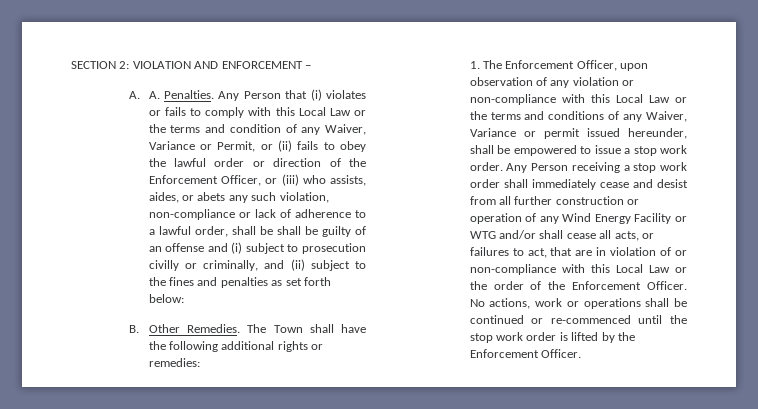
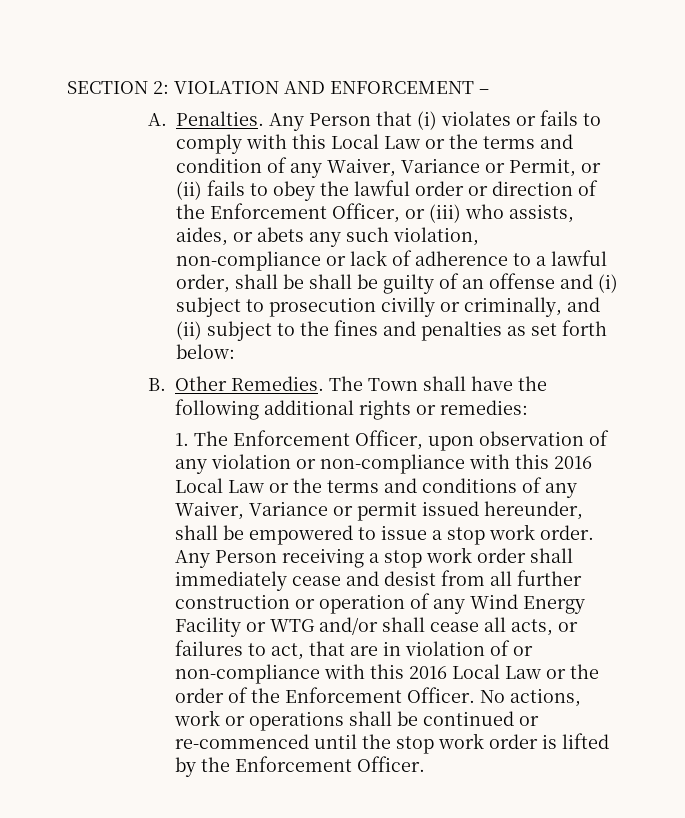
- A. A. Penalties.
+ A. Penalties.
- 1. The Enforcement Officer, upon observation of any violation or non-compliance with this Local Law or the terms and conditions of any Waiver, Variance or permit issued hereunder, shall be empowered to issue a stop work order.
+ 1. The Enforcement Officer, upon observation of any violation or non-compliance with this 2016 Local Law or the terms and conditions of any Waiver, Variance or permit issued hereunder, shall be empowered to issue a stop work order.
- Any Person receiving a stop work order shall immediately cease and desist from all further construction or operation of any Wind Energy Facility or WTG and/or shall cease all acts, or failures to act, that are in violation of or non-compliance with this Local Law or the order of the Enforcement Officer.
+ Any Person receiving a stop work order shall immediately cease and desist from all further construction or operation of any Wind Energy Facility or WTG and/or shall cease all acts, or failures to act, that are in violation of or non-compliance with this 2016 Local Law or the order of the Enforcement Officer.

